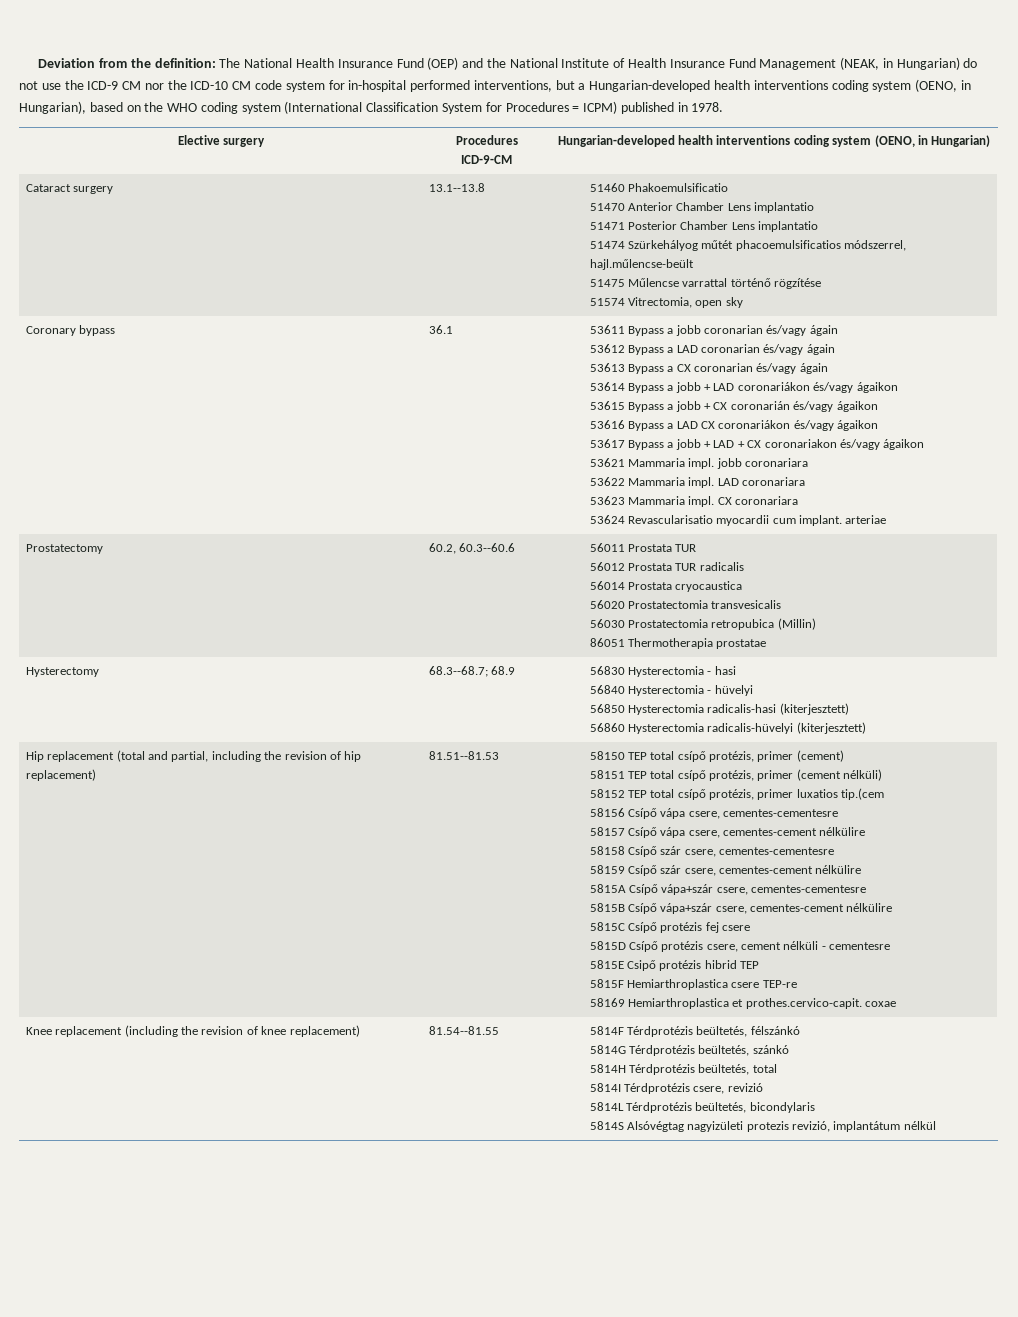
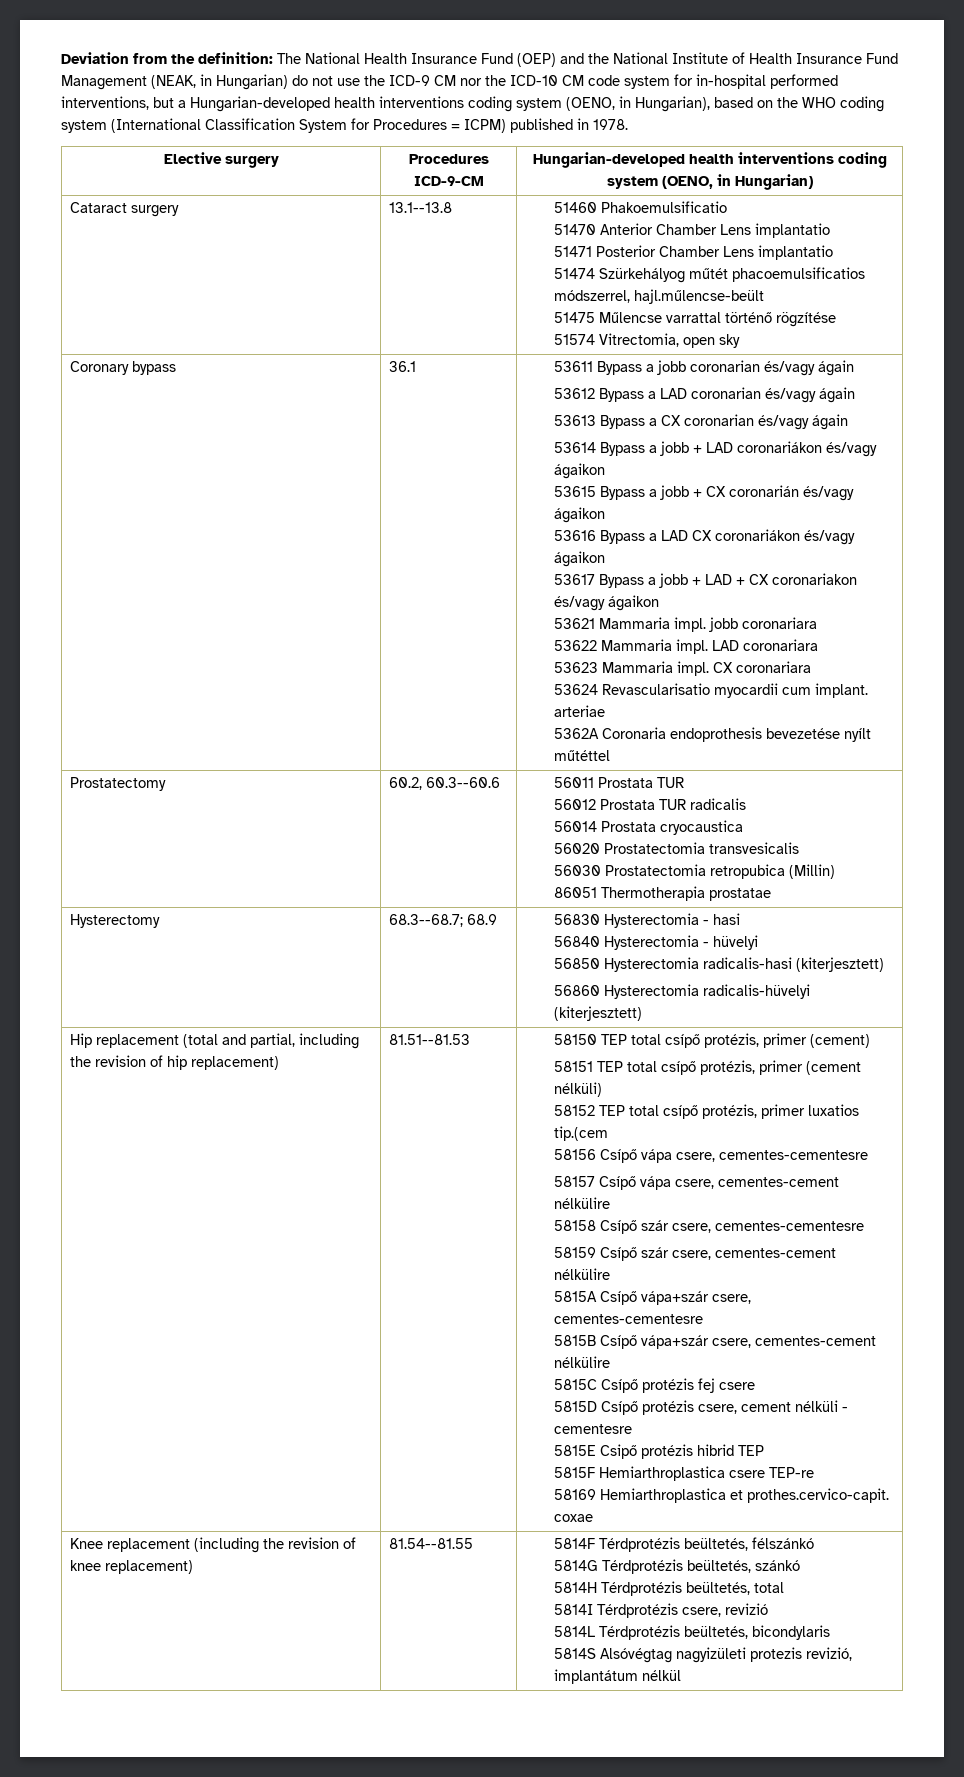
+ 5362A Coronaria endoprothesis bevezetése nyílt műtéttel

